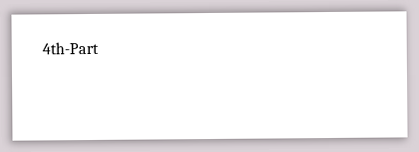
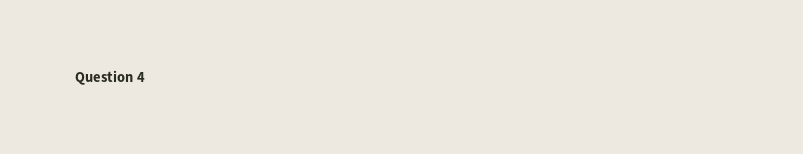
- 4th-Part
+ Question 4

